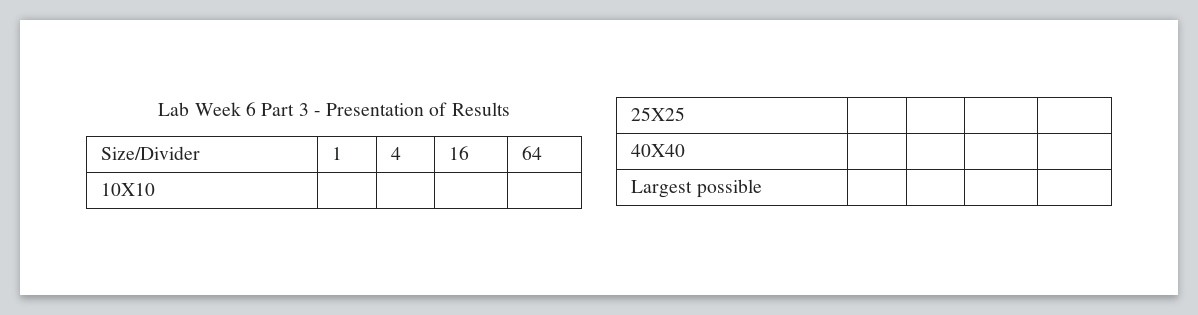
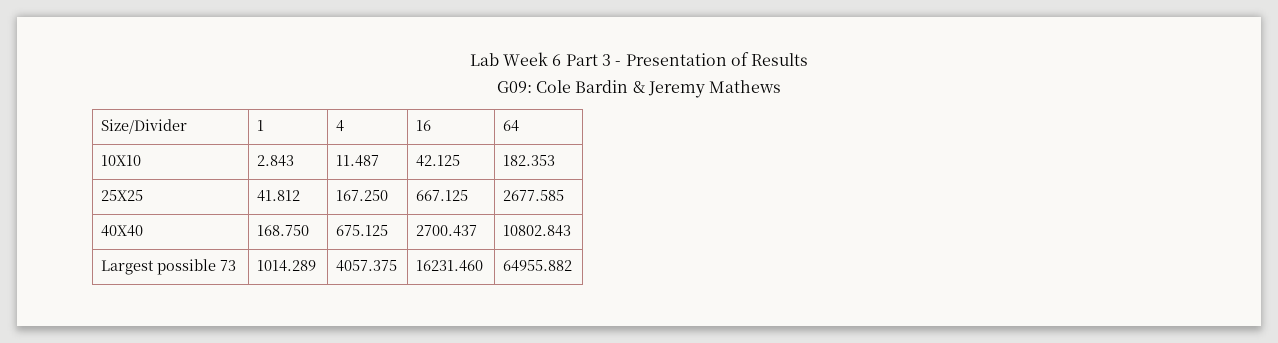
+ G09: Cole Bardin & Jeremy Mathews
- 10X10 | | | |
- 25X25 | | | |
- 40X40 | | | |
- Largest possible | | | |
+ 10X10 | 2.843 | 11.487 | 42.125 | 182.353
+ 25X25 | 41.812 | 167.250 | 667.125 | 2677.585
+ 40X40 | 168.750 | 675.125 | 2700.437 | 10802.843
+ Largest possible 73 | 1014.289 | 4057.375 | 16231.460 | 64955.882

